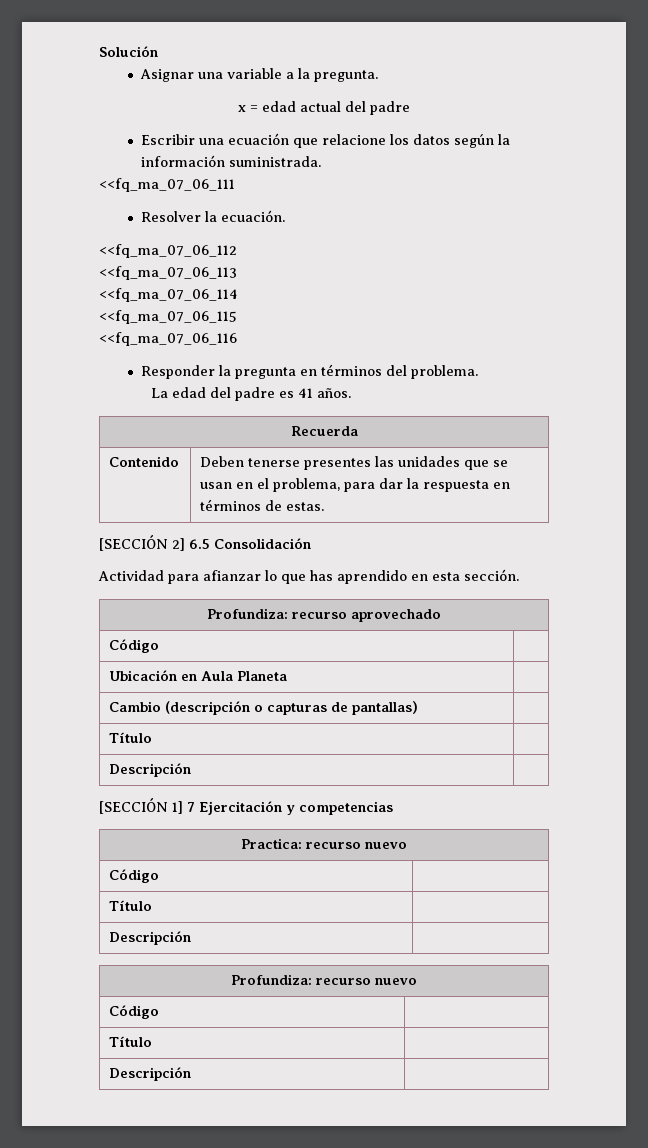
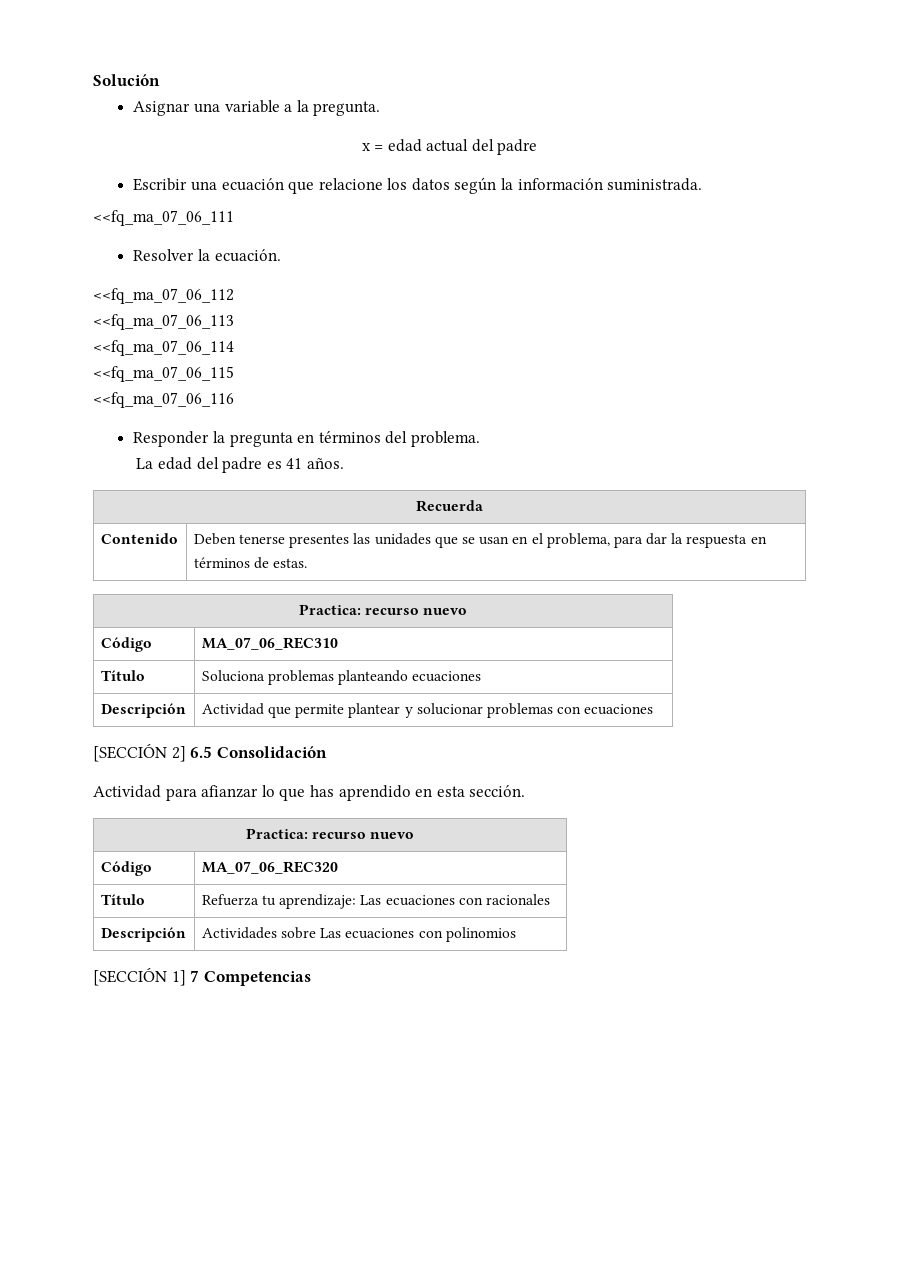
  Contenido | Deben tenerse presentes las unidades que se usan en el problema, para dar la respuesta en términos de estas.
+ Practica: recurso nuevo
+ Código | MA_07_06_REC310
+ Título | Soluciona problemas planteando ecuaciones
+ Descripción | Actividad que permite plantear y solucionar problemas con ecuaciones
  Actividad para afianzar lo que has aprendido en esta sección.
- Profundiza: recurso aprovechado
- Código |
- Ubicación en Aula Planeta |
- Cambio (descripción o capturas de pantallas) |
- Título |
- Descripción |
- [SECCIÓN 1] 7 Ejercitación y competencias
  Practica: recurso nuevo
- Código |
- Título |
- Descripción |
- Profundiza: recurso nuevo
- Código |
- Título |
- Descripción |
+ Código | MA_07_06_REC320
+ Título | Refuerza tu aprendizaje: Las ecuaciones con racionales
+ Descripción | Actividades sobre Las ecuaciones con polinomios
+ [SECCIÓN 1] 7 Competencias

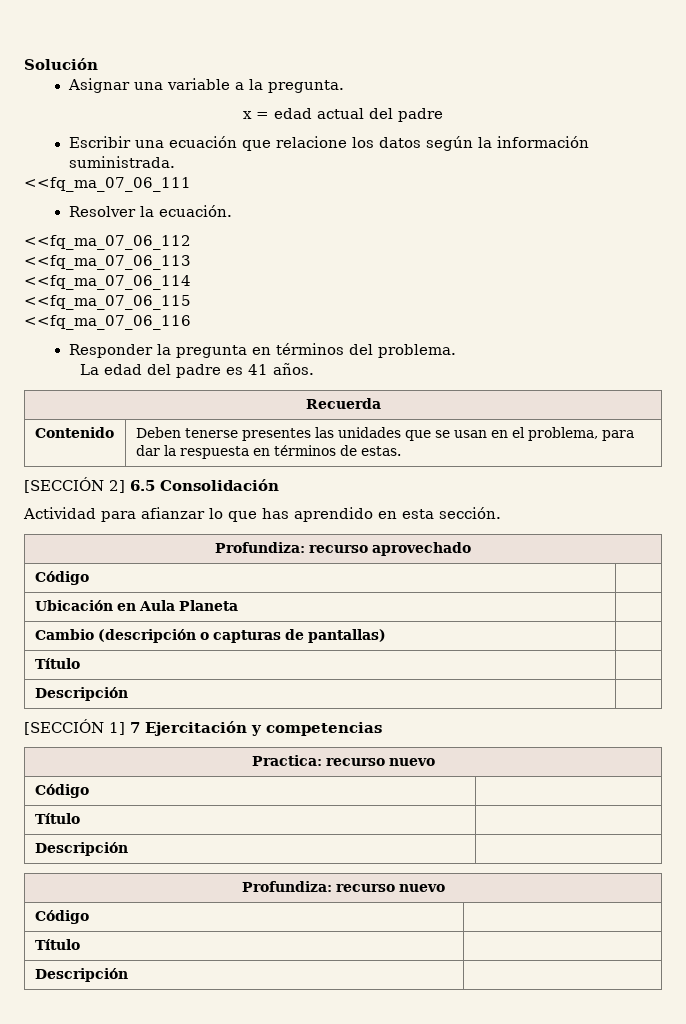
  Contenido | Deben tenerse presentes las unidades que se usan en el problema, para dar la respuesta en términos de estas.
- Practica: recurso nuevo
- Código | MA_07_06_REC310
- Título | Soluciona problemas planteando ecuaciones
- Descripción | Actividad que permite plantear y solucionar problemas con ecuaciones
  Actividad para afianzar lo que has aprendido en esta sección.
+ Profundiza: recurso aprovechado
+ Código |
+ Ubicación en Aula Planeta |
+ Cambio (descripción o capturas de pantallas) |
+ Título |
+ Descripción |
+ [SECCIÓN 1] 7 Ejercitación y competencias
  Practica: recurso nuevo
- Código | MA_07_06_REC320
- Título | Refuerza tu aprendizaje: Las ecuaciones con racionales
- Descripción | Actividades sobre Las ecuaciones con polinomios
- [SECCIÓN 1] 7 Competencias
+ Código |
+ Título |
+ Descripción |
+ Profundiza: recurso nuevo
+ Código |
+ Título |
+ Descripción |

